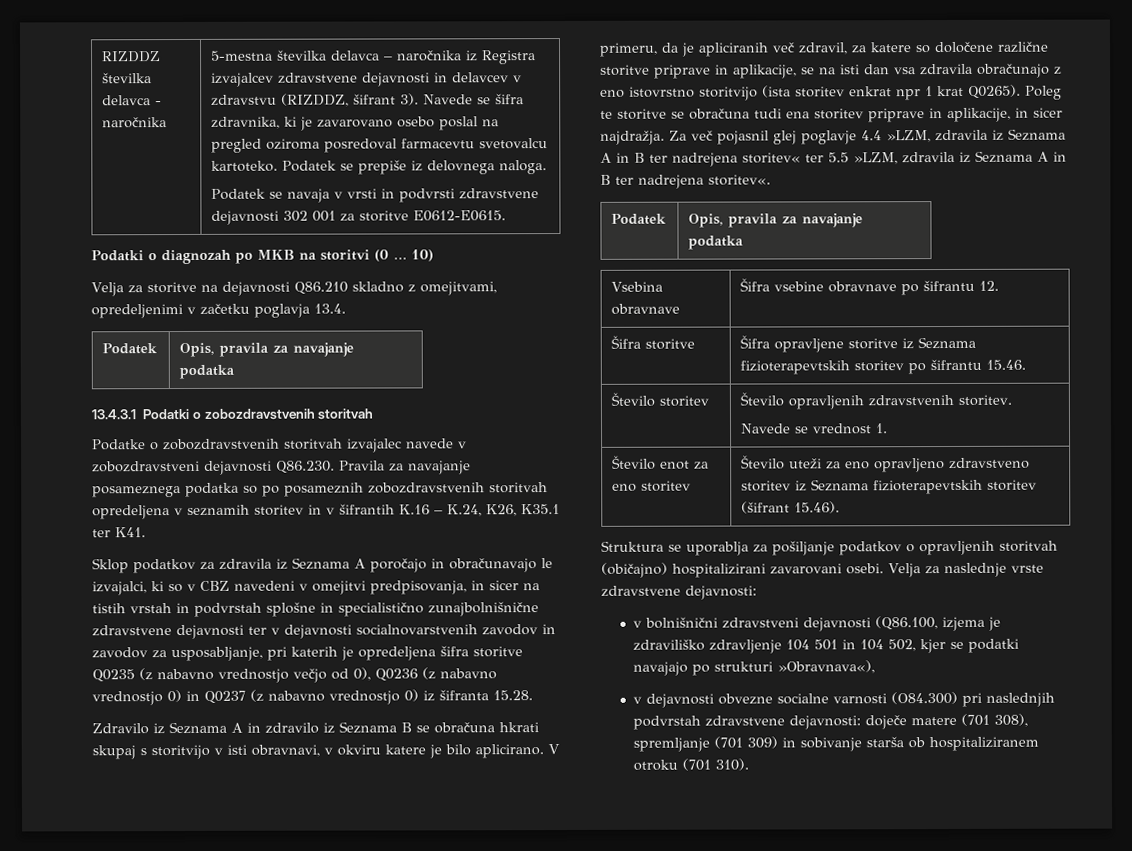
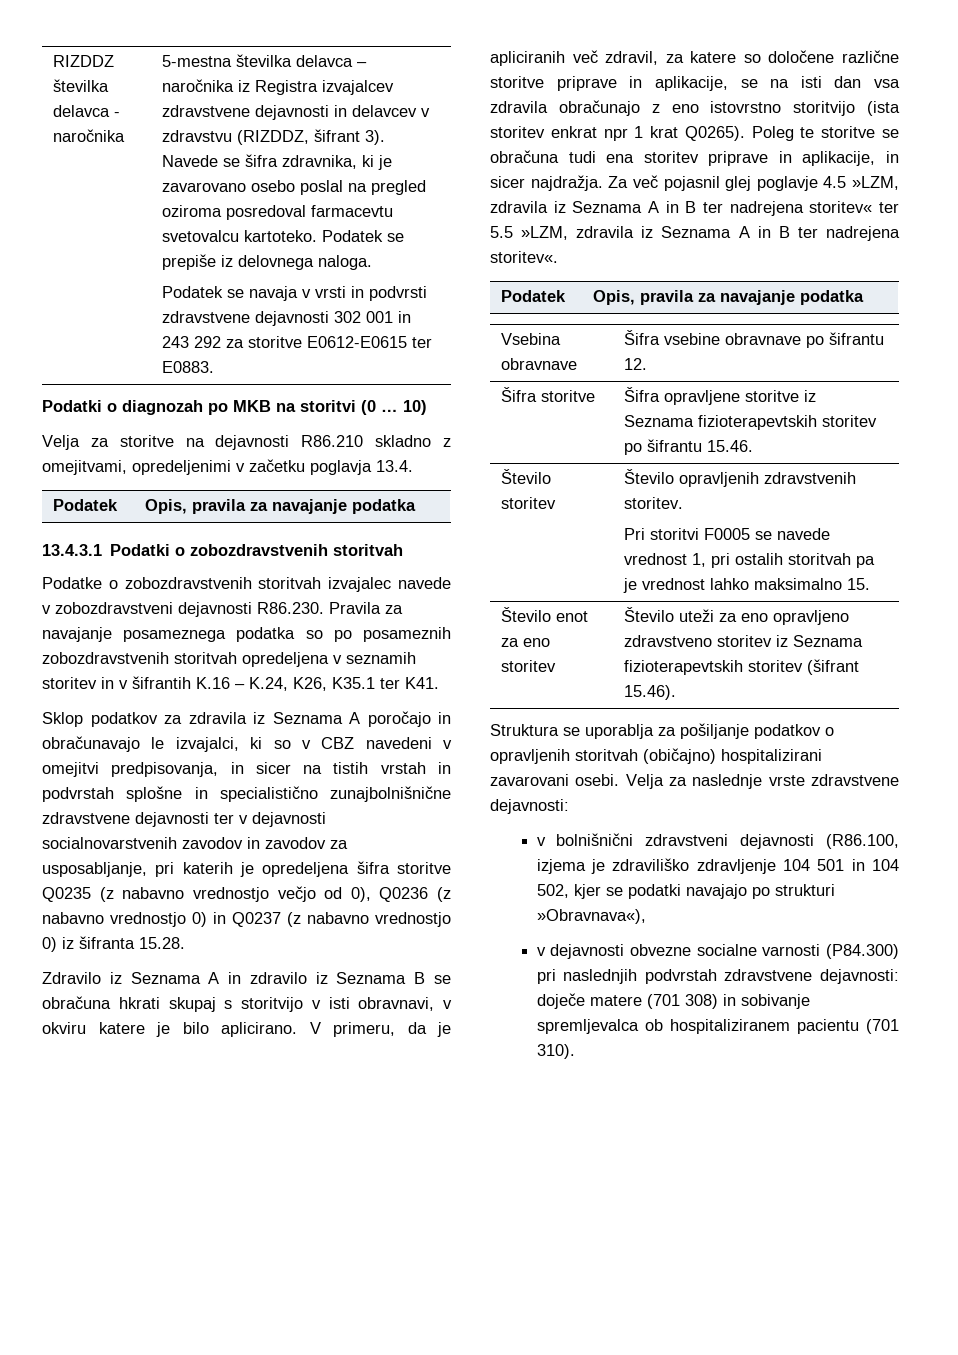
- Podatek se navaja v vrsti in podvrsti zdravstvene dejavnosti 302 001 za storitve E0612-E0615.
+ Podatek se navaja v vrsti in podvrsti zdravstvene dejavnosti 302 001 in 243 292 za storitve E0612-E0615 ter E0883.
- Velja za storitve na dejavnosti Q86.210 skladno z omejitvami, opredeljenimi v začetku poglavja 13.4.
+ Velja za storitve na dejavnosti R86.210 skladno z omejitvami, opredeljenimi v začetku poglavja 13.4.
- Podatke o zobozdravstvenih storitvah izvajalec navede v zobozdravstveni dejavnosti Q86.230. Pravila za navajanje posameznega podatka so po posameznih zobozdravstvenih storitvah opredeljena v seznamih storitev in v šifrantih K.16 – K.24, K26, K35.1 ter K41.
+ Podatke o zobozdravstvenih storitvah izvajalec navede v zobozdravstveni dejavnosti R86.230. Pravila za navajanje posameznega podatka so po posameznih zobozdravstvenih storitvah opredeljena v seznamih storitev in v šifrantih K.16 – K.24, K26, K35.1 ter K41.
- Za več pojasnil glej poglavje 4.4 »LZM, zdravila iz Seznama A in B ter nadrejena storitev« ter 5.5 »LZM, zdravila iz Seznama A in B ter nadrejena storitev«.
+ Za več pojasnil glej poglavje 4.5 »LZM, zdravila iz Seznama A in B ter nadrejena storitev« ter 5.5 »LZM, zdravila iz Seznama A in B ter nadrejena storitev«.
  Število storitev | Število opravljenih zdravstvenih storitev.
- Navede se vrednost 1.
+ Pri storitvi F0005 se navede vrednost 1, pri ostalih storitvah pa je vrednost lahko maksimalno 15.
- v bolnišnični zdravstveni dejavnosti (Q86.100, izjema je zdraviliško zdravljenje 104 501 in 104 502, kjer se podatki navajajo po strukturi »Obravnava«),
+ v bolnišnični zdravstveni dejavnosti (R86.100, izjema je zdraviliško zdravljenje 104 501 in 104 502, kjer se podatki navajajo po strukturi »Obravnava«),
- v dejavnosti obvezne socialne varnosti (O84.300) pri naslednjih podvrstah zdravstvene dejavnosti: doječe matere (701 308), spremljanje (701 309) in sobivanje starša ob hospitaliziranem otroku (701 310).
+ v dejavnosti obvezne socialne varnosti (P84.300) pri naslednjih podvrstah zdravstvene dejavnosti: doječe matere (701 308) in sobivanje spremljevalca ob hospitaliziranem pacientu (701 310).

